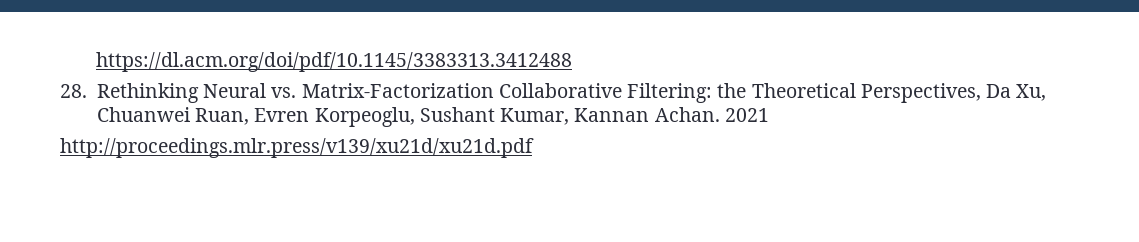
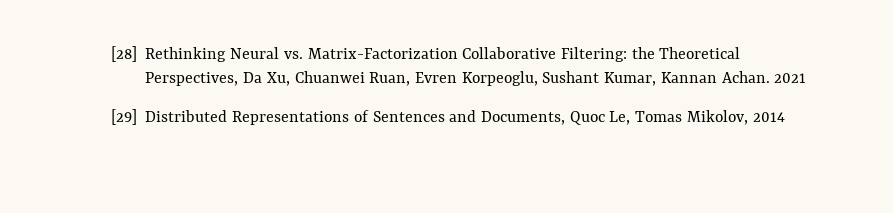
- https://dl.acm.org/doi/pdf/10.1145/3383313.3412488
- 28. Rethinking Neural vs. Matrix-Factorization Collaborative Filtering: the Theoretical Perspectives, Da Xu, Chuanwei Ruan, Evren Korpeoglu, Sushant Kumar, Kannan Achan.
+ [28] Rethinking Neural vs. Matrix-Factorization Collaborative Filtering: the Theoretical Perspectives, Da Xu, Chuanwei Ruan, Evren Korpeoglu, Sushant Kumar, Kannan Achan.
- http://proceedings.mlr.press/v139/xu21d/xu21d.pdf
+ [29] Distributed Representations of Sentences and Documents, Quoc Le, Tomas Mikolov, 2014

